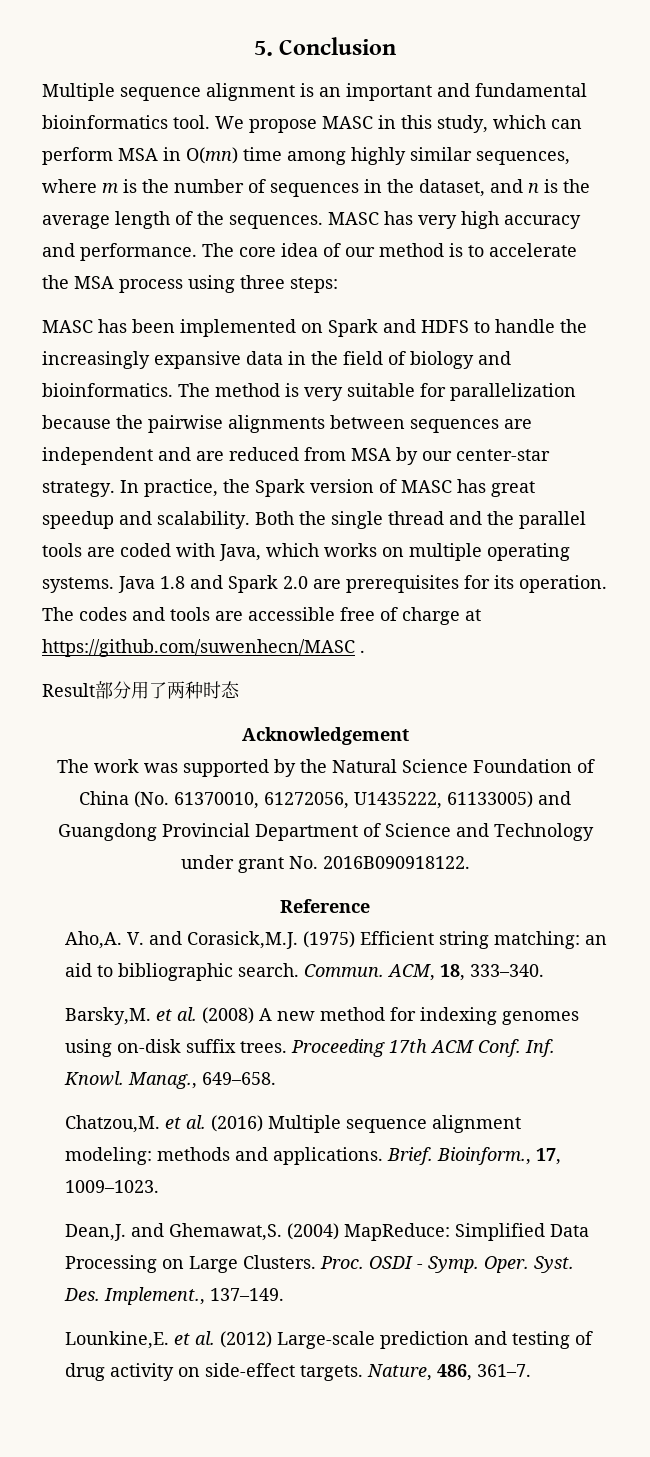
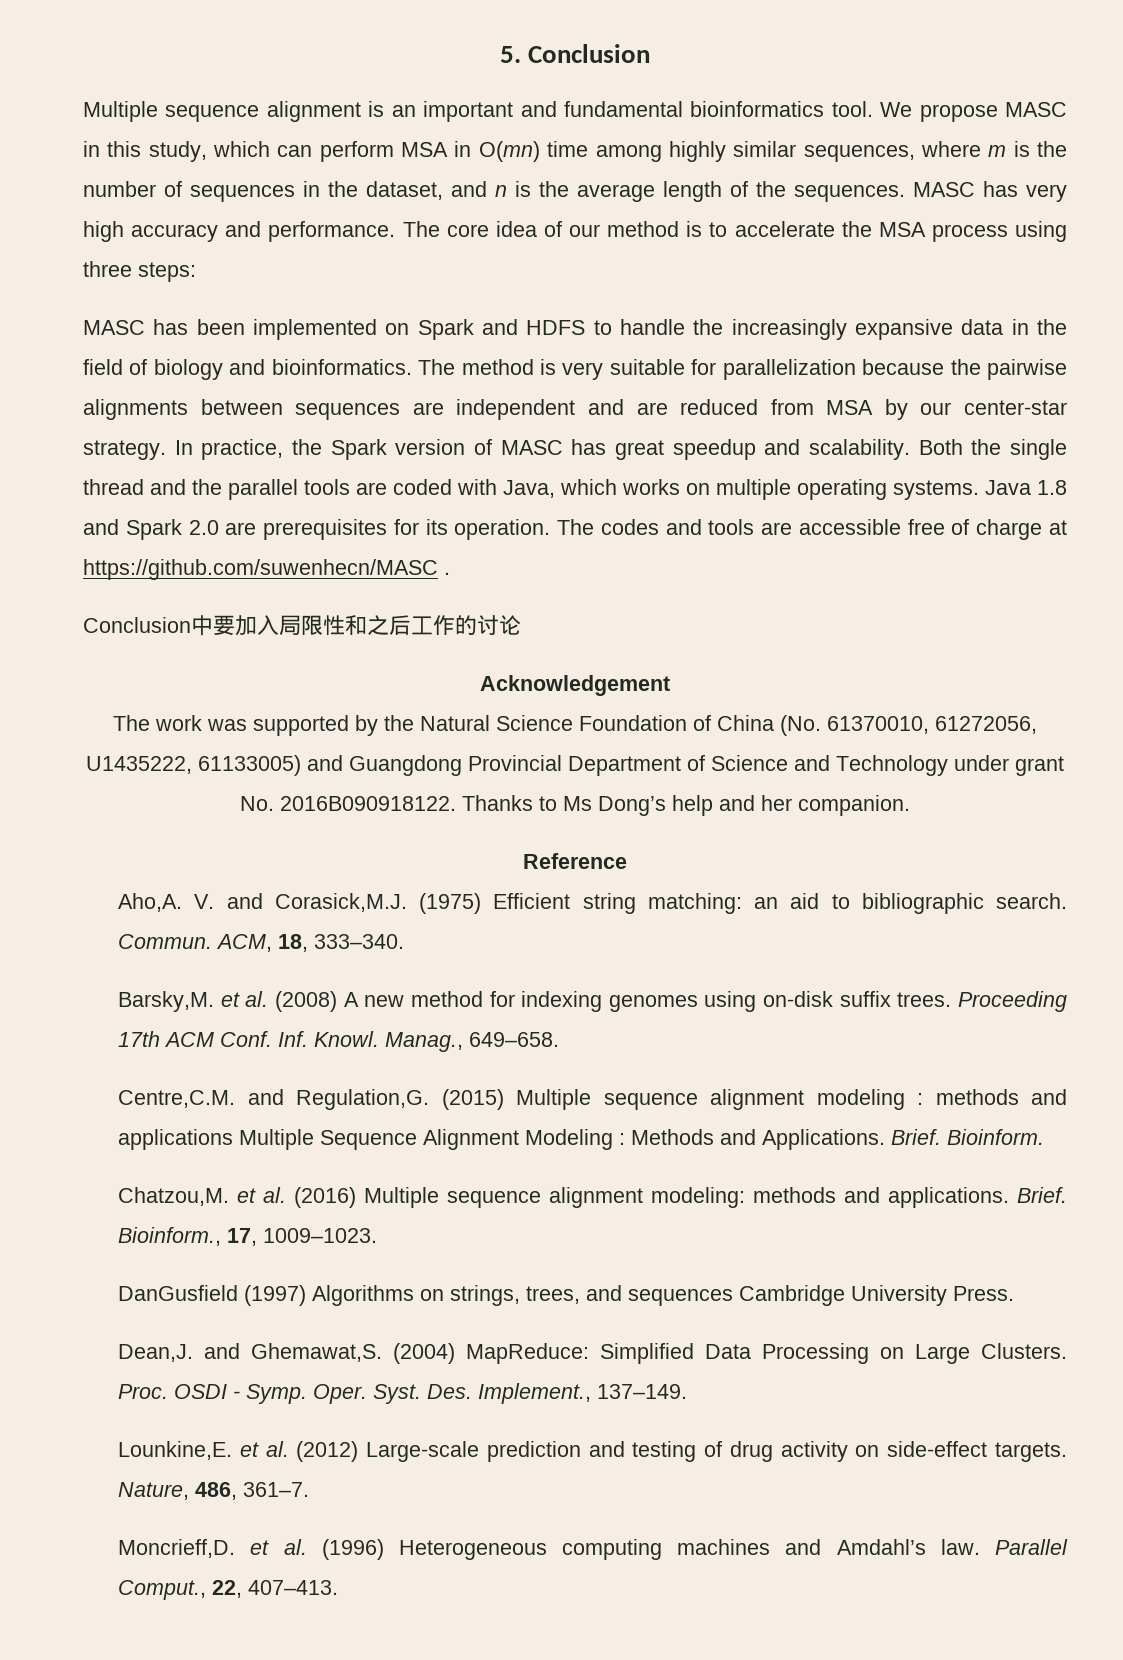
- Result部分用了两种时态
+ Conclusion中要加入局限性和之后工作的讨论
+ Thanks to Ms Dong’s help and her companion.
+ Centre,C.M. and Regulation,G. (2015) Multiple sequence alignment modeling : methods and applications Multiple Sequence Alignment Modeling : Methods and Applications. Brief. Bioinform.
+ DanGusfield (1997) Algorithms on strings, trees, and sequences Cambridge University Press.
+ Moncrieff,D. et al. (1996) Heterogeneous computing machines and Amdahl’s law. Parallel Comput., 22, 407–413.

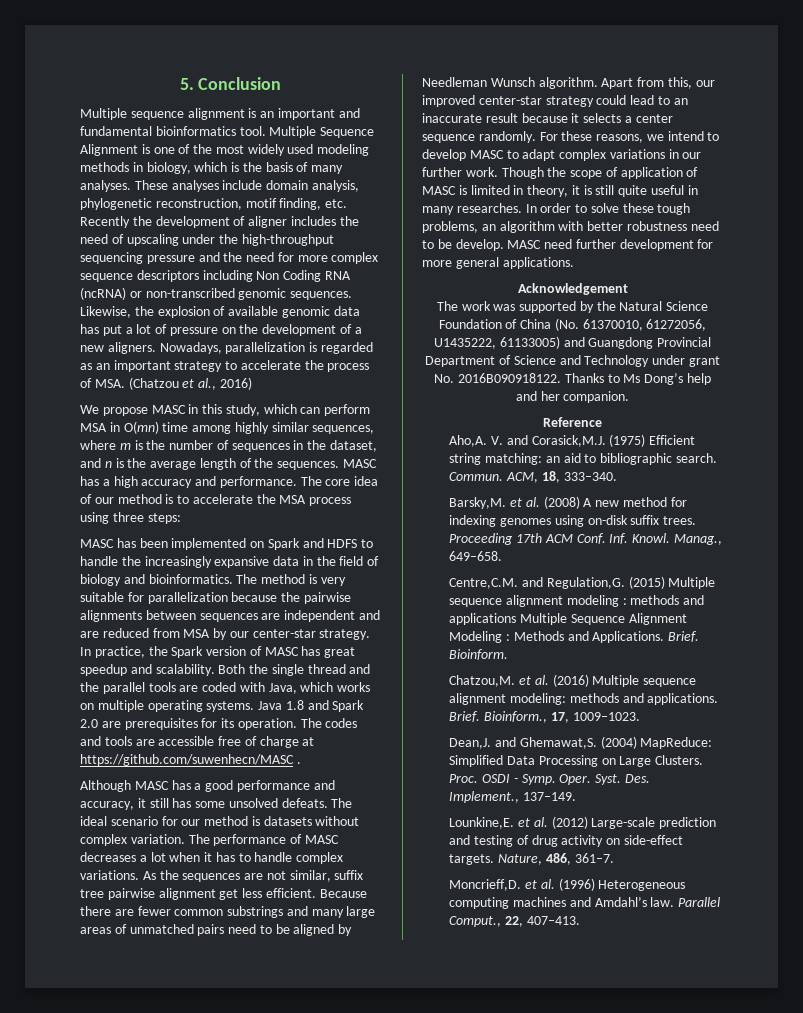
- Multiple sequence alignment is an important and fundamental bioinformatics tool. We propose MASC in this study, which can perform MSA in O(mn) time among highly similar sequences, where m is the number of sequences in the dataset, and n is the average length of the sequences.
+ Multiple sequence alignment is an important and fundamental bioinformatics tool. Multiple Sequence Alignment is one of the most widely used modeling methods in biology, which is the basis of many analyses. These analyses include domain analysis, phylogenetic reconstruction, motif finding, etc. Recently the development of aligner includes the need of upscaling under the high-throughput sequencing pressure and the need for more complex sequence descriptors including Non Coding RNA (ncRNA) or non-transcribed genomic sequences. Likewise, the explosion of available genomic data has put a lot of pressure on the development of a new aligners. Nowadays, parallelization is regarded as an important strategy to accelerate the process of MSA. (Chatzou et al., 2016)
+ We propose MASC in this study, which can perform MSA in O(mn) time among highly similar sequences, where m is the number of sequences in the dataset, and n is the average length of the sequences.
- MASC has very high accuracy and performance.
+ MASC has a high accuracy and performance.
- Conclusion中要加入局限性和之后工作的讨论
+ Although MASC has a good performance and accuracy, it still has some unsolved defeats. The ideal scenario for our method is datasets without complex variation. The performance of MASC decreases a lot when it has to handle complex variations. As the sequences are not similar, suffix tree pairwise alignment get less efficient. Because there are fewer common substrings and many large areas of unmatched pairs need to be aligned by Needleman Wunsch algorithm. Apart from this, our improved center-star strategy could lead to an inaccurate result because it selects a center sequence randomly. For these reasons, we intend to develop MASC to adapt complex variations in our further work. Though the scope of application of MASC is limited in theory, it is still quite useful in many researches. In order to solve these tough problems, an algorithm with better robustness need to be develop. MASC need further development for more general applications.
- DanGusfield (1997) Algorithms on strings, trees, and sequences Cambridge University Press.

